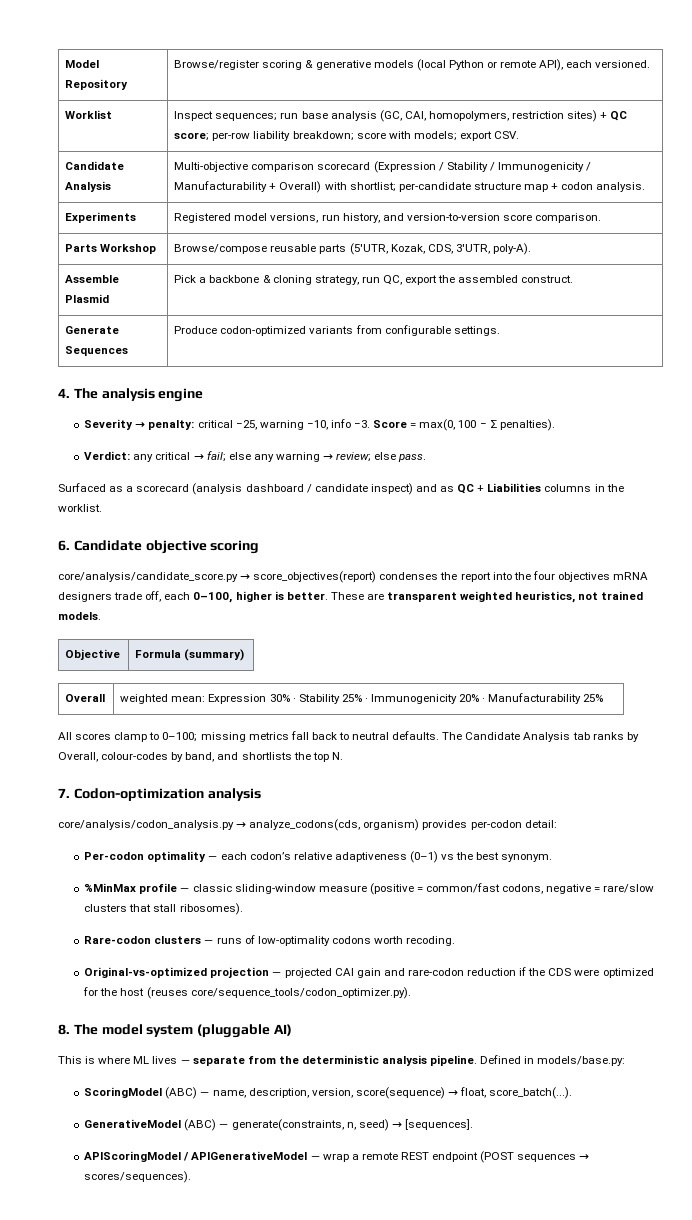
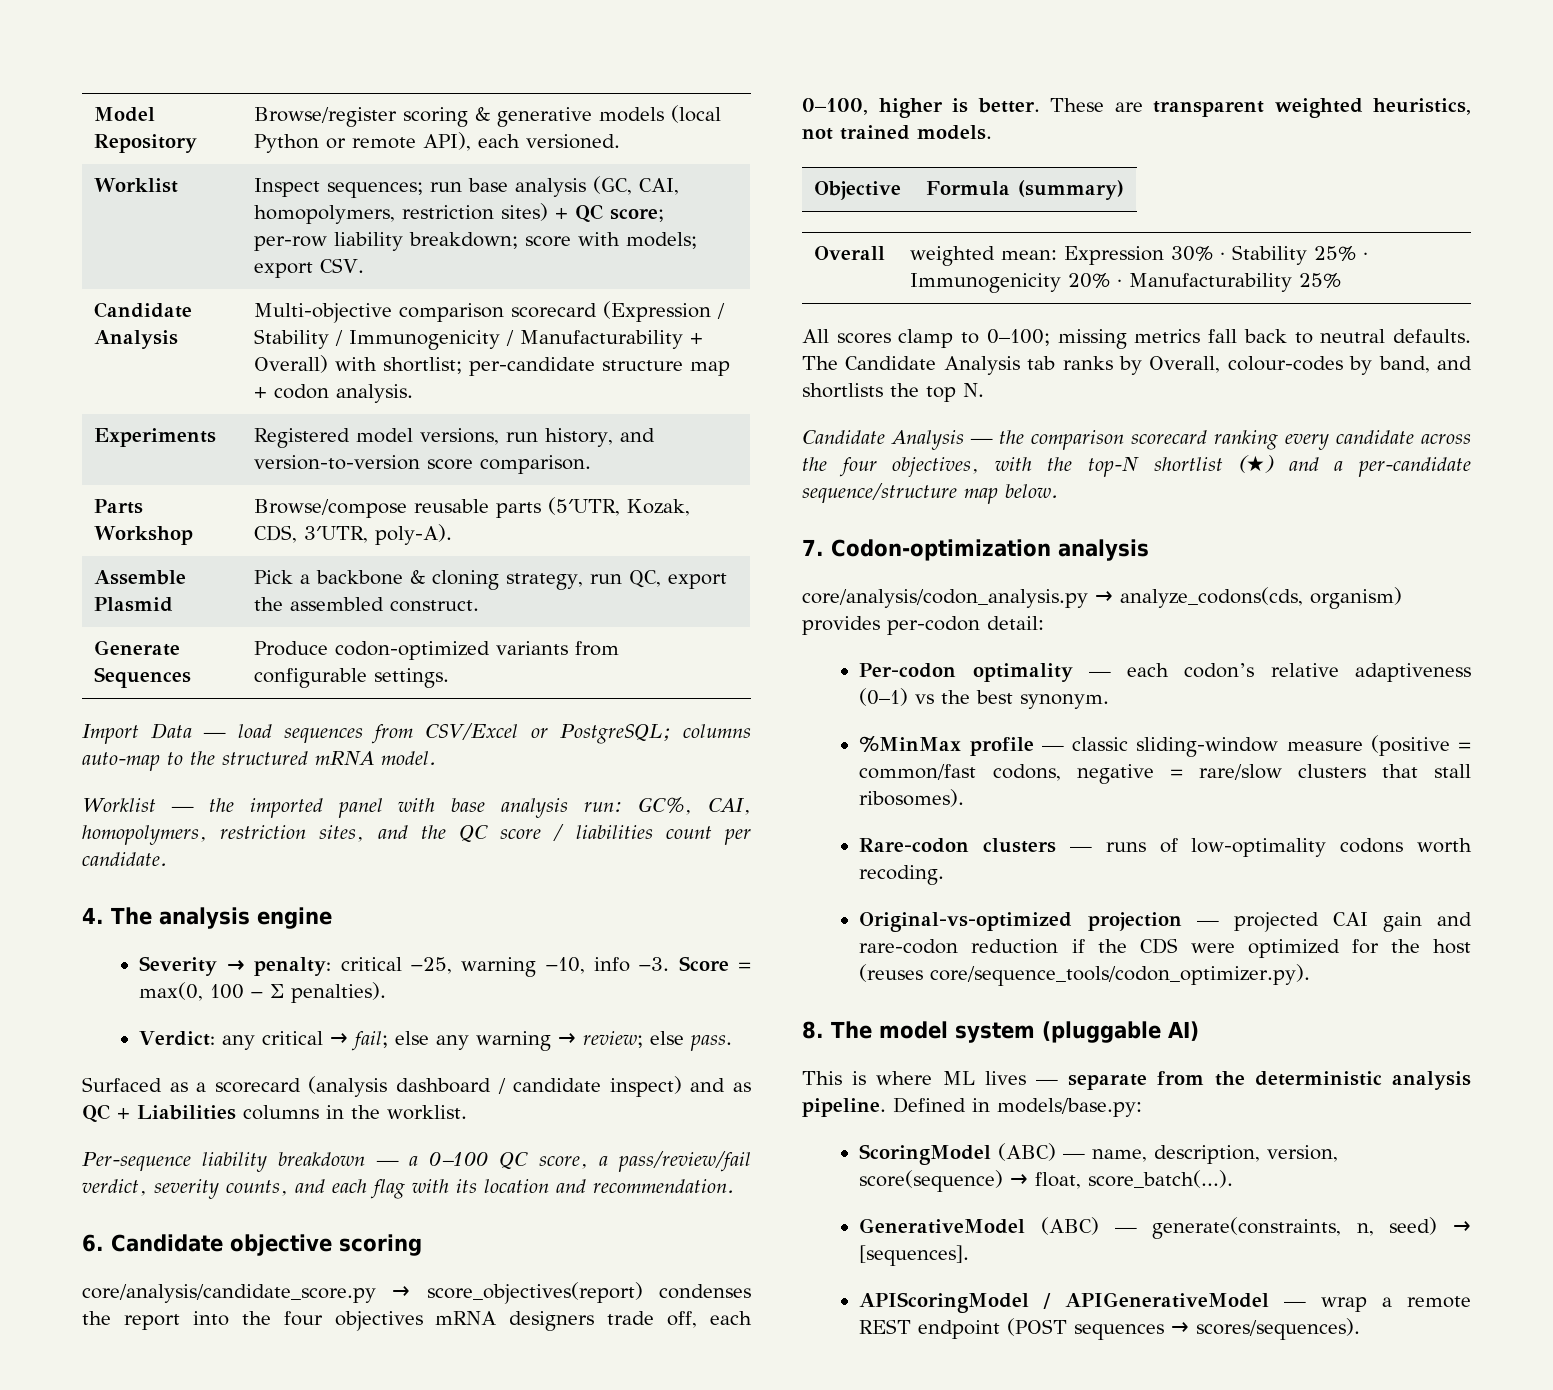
+ Import Data — load sequences from CSV/Excel or PostgreSQL; columns auto-map to the structured mRNA model.
+ Worklist — the imported panel with base analysis run: GC%, CAI, homopolymers, restriction sites, and the QC score / liabilities count per candidate.
+ Per-sequence liability breakdown — a 0–100 QC score, a pass/review/fail verdict, severity counts, and each flag with its location and recommendation.
+ Candidate Analysis — the comparison scorecard ranking every candidate across the four objectives, with the top-N shortlist (★) and a per-candidate sequence/structure map below.

